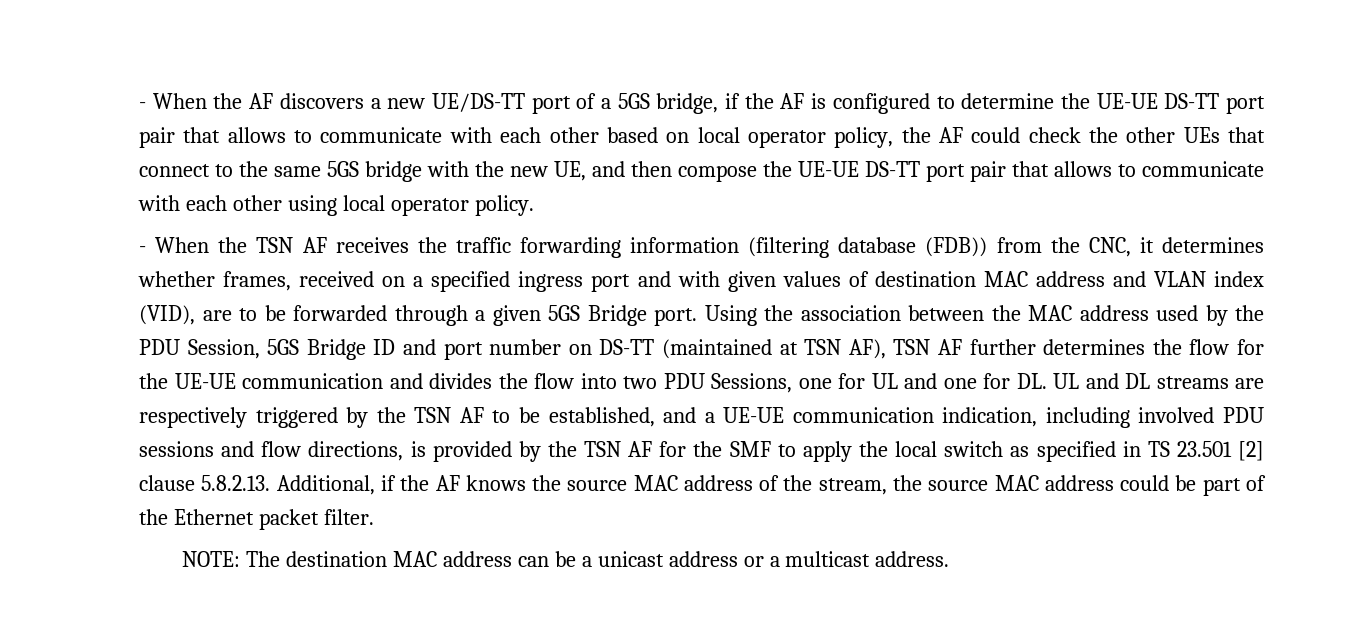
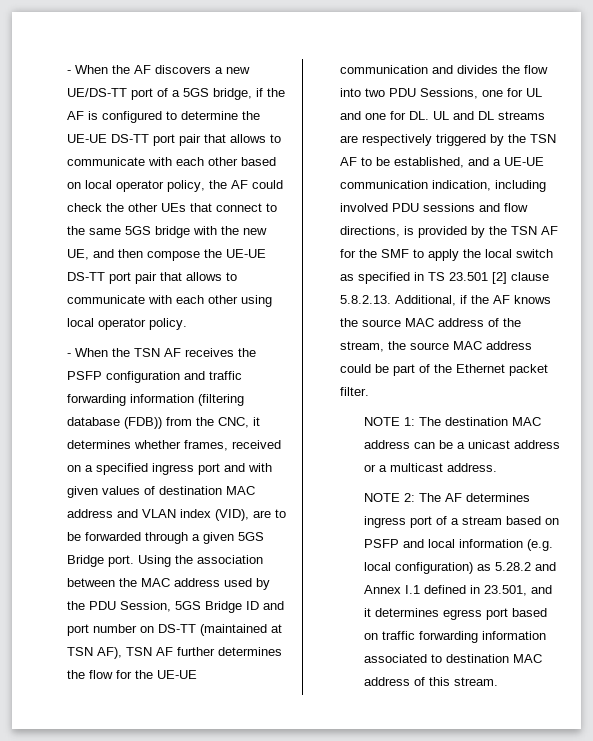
- - When the TSN AF receives the traffic forwarding information (filtering database (FDB)) from the CNC, it determines whether frames, received on a specified ingress port and with given values of destination MAC address and VLAN index (VID), are to be forwarded through a given 5GS Bridge port.
+ - When the TSN AF receives the PSFP configuration and traffic forwarding information (filtering database (FDB)) from the CNC, it determines whether frames, received on a specified ingress port and with given values of destination MAC address and VLAN index (VID), are to be forwarded through a given 5GS Bridge port.
- NOTE: The destination MAC address can be a unicast address or a multicast address.
+ NOTE 1: The destination MAC address can be a unicast address or a multicast address.
+ NOTE 2: The AF determines ingress port of a stream based on PSFP and local information (e.g. local configuration) as 5.28.2 and Annex I.1 defined in 23.501, and it determines egress port based on traffic forwarding information associated to destination MAC address of this stream.

